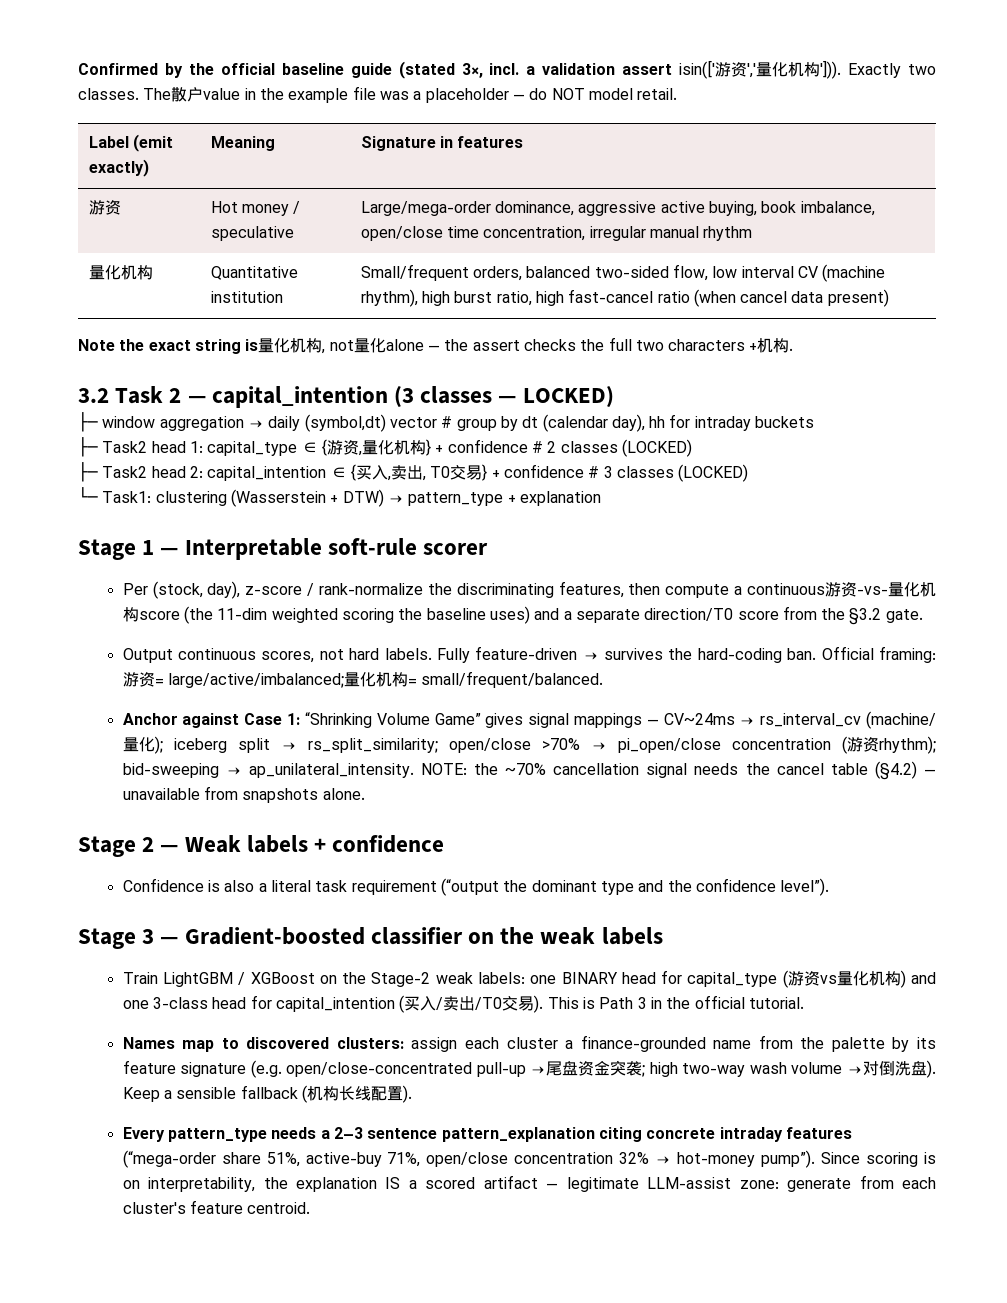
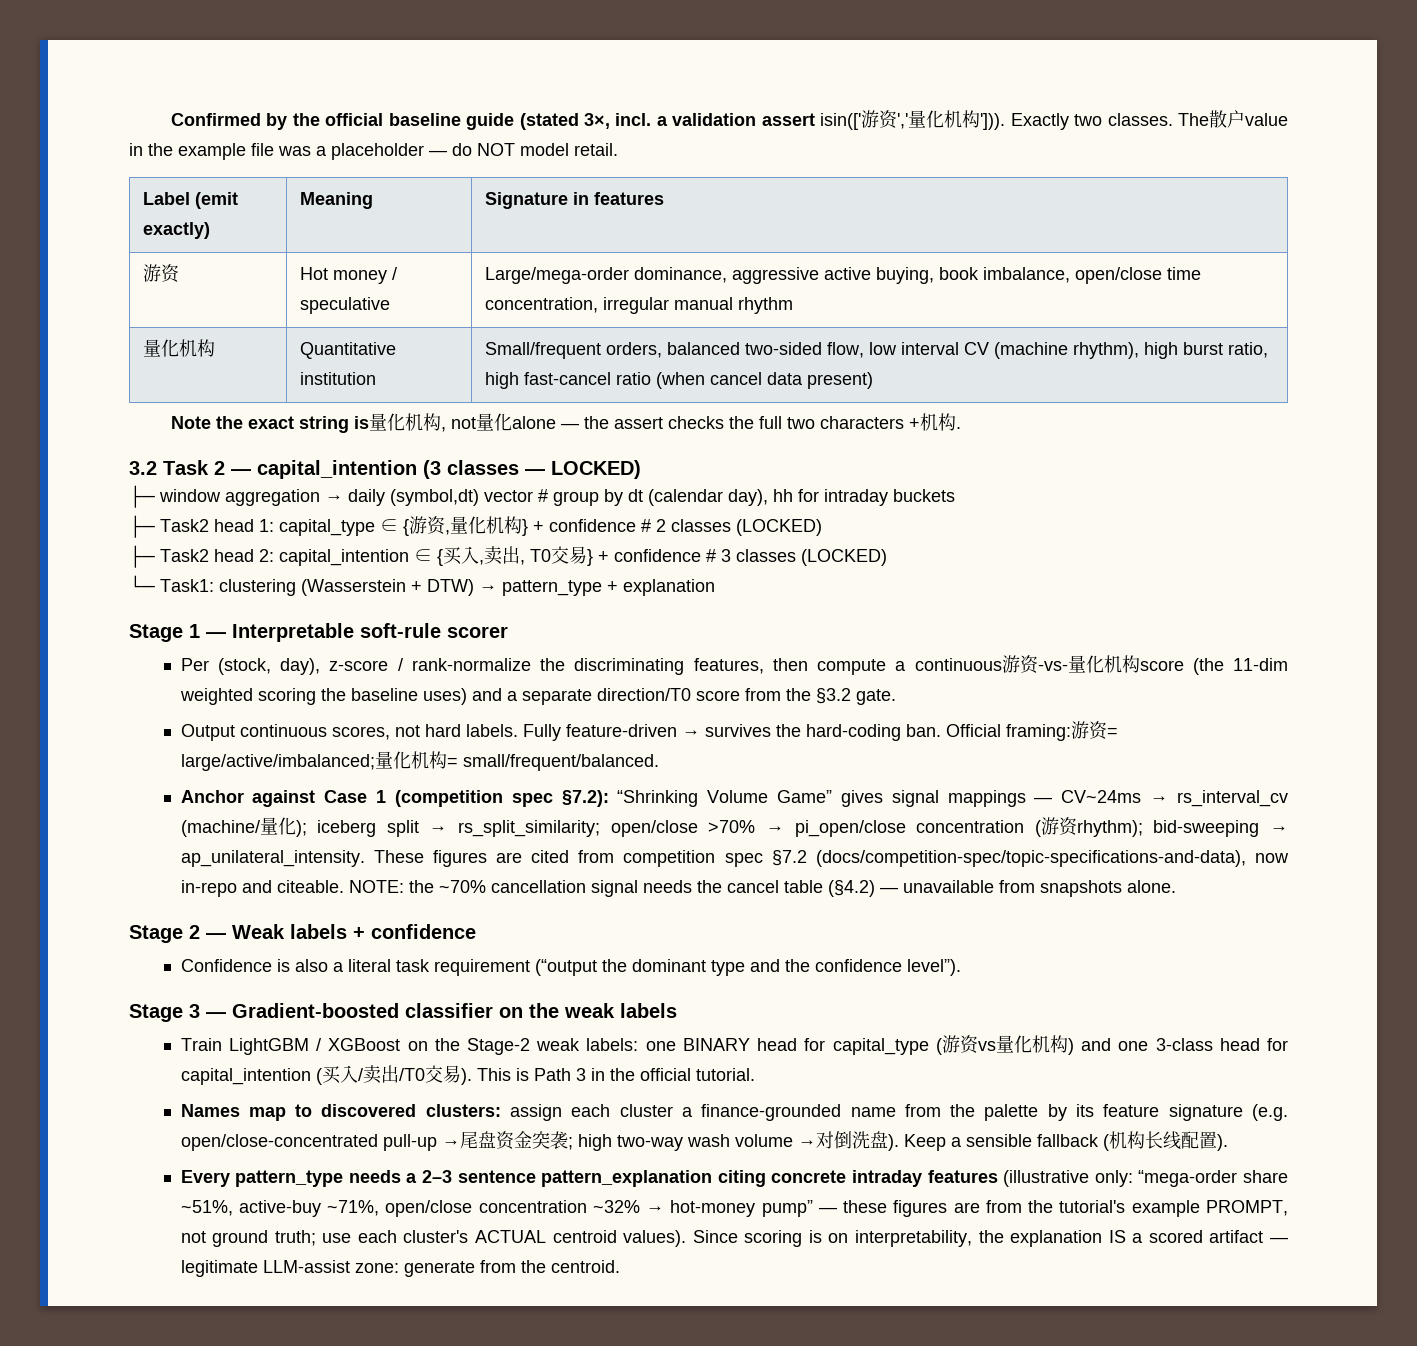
- Anchor against Case 1: “Shrinking Volume Game” gives signal mappings — CV~24ms → rs_interval_cv (machine/量化); iceberg split → rs_split_similarity; open/close >70% → pi_open/close concentration (游资rhythm); bid-sweeping → ap_unilateral_intensity.
+ Anchor against Case 1 (competition spec §7.2): “Shrinking Volume Game” gives signal mappings — CV~24ms → rs_interval_cv (machine/量化); iceberg split → rs_split_similarity; open/close >70% → pi_open/close concentration (游资rhythm); bid-sweeping → ap_unilateral_intensity.
+ These figures are cited from competition spec §7.2 (docs/competition-spec/topic-specifications-and-data), now in-repo and citeable.
- Every pattern_type needs a 2–3 sentence pattern_explanation citing concrete intraday features (“mega-order share 51%, active-buy 71%, open/close concentration 32% → hot-money pump”).
+ Every pattern_type needs a 2–3 sentence pattern_explanation citing concrete intraday features (illustrative only: “mega-order share ~51%, active-buy ~71%, open/close concentration ~32% → hot-money pump” — these figures are from the tutorial's example PROMPT, not ground truth; use each cluster's ACTUAL centroid values).
- Since scoring is on interpretability, the explanation IS a scored artifact — legitimate LLM-assist zone: generate from each cluster's feature centroid.
+ Since scoring is on interpretability, the explanation IS a scored artifact — legitimate LLM-assist zone: generate from the centroid.

